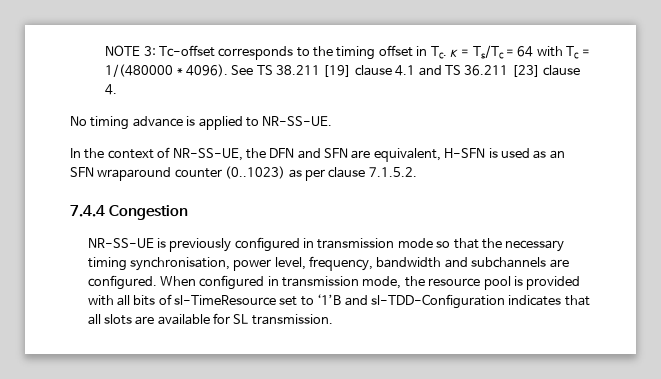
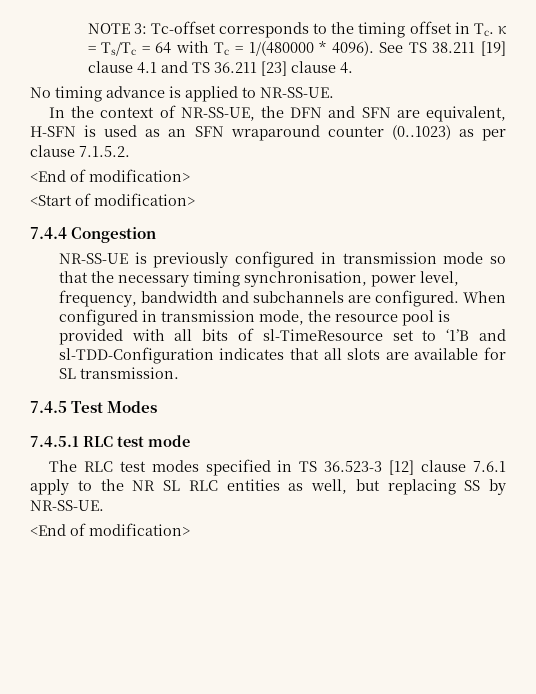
  In the context of NR-SS-UE, the DFN and SFN are equivalent, H-SFN is used as an SFN wraparound counter (0..1023) as per clause 7.1.5.2.
+ <End of modification>
+ <Start of modification>
+ 7.4.5 Test Modes
+ 7.4.5.1 RLC test mode
+ The RLC test modes specified in TS 36.523-3 [12] clause 7.6.1 apply to the NR SL RLC entities as well, but replacing SS by NR-SS-UE.
+ <End of modification>

